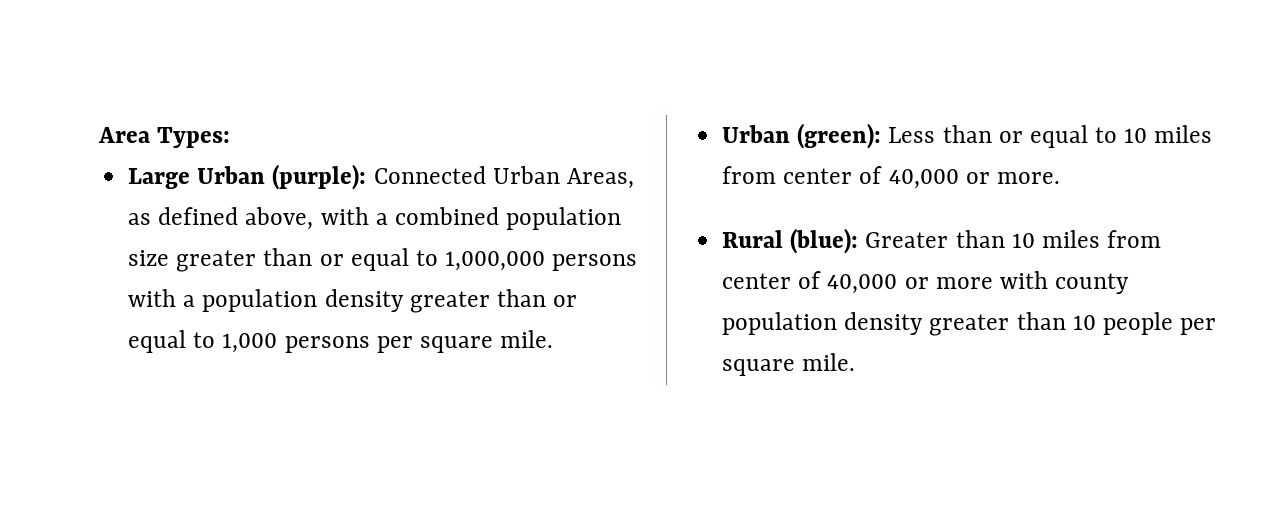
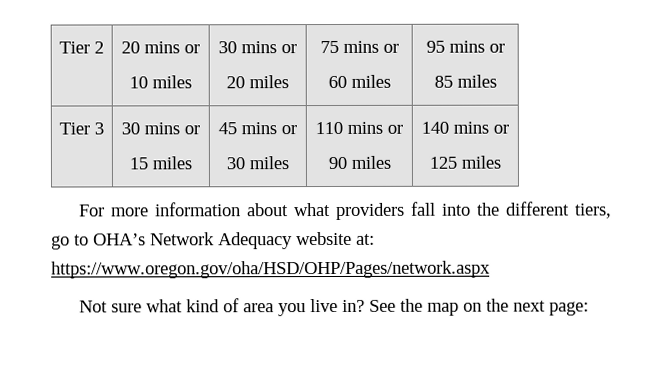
- Area Types:
- Large Urban (purple): Connected Urban Areas, as defined above, with a combined population size greater than or equal to 1,000,000 persons with a population density greater than or equal to 1,000 persons per square mile.
- Urban (green): Less than or equal to 10 miles from center of 40,000 or more.
- Rural (blue): Greater than 10 miles from center of 40,000 or more with county population density greater than 10 people per square mile.
+ Tier 2 | 20 mins or
+ 10 miles | 30 mins or
+ 20 miles | 75 mins or
+ 60 miles | 95 mins or
+ 85 miles
+ Tier 3 | 30 mins or
+ 15 miles | 45 mins or
+ 30 miles | 110 mins or
+ 90 miles | 140 mins or
+ 125 miles
+ For more information about what providers fall into the different tiers, go to OHA’s Network Adequacy website at: https://www.oregon.gov/oha/HSD/OHP/Pages/network.aspx
+ Not sure what kind of area you live in? See the map on the next page:

